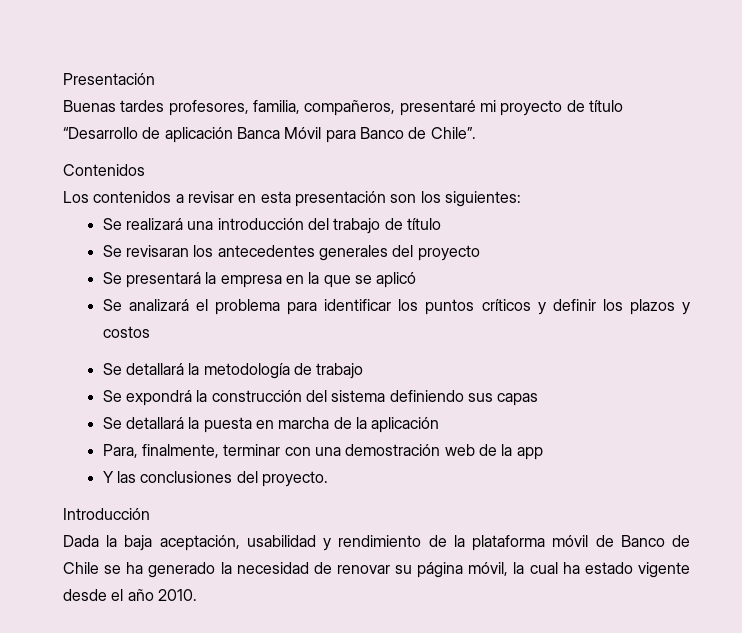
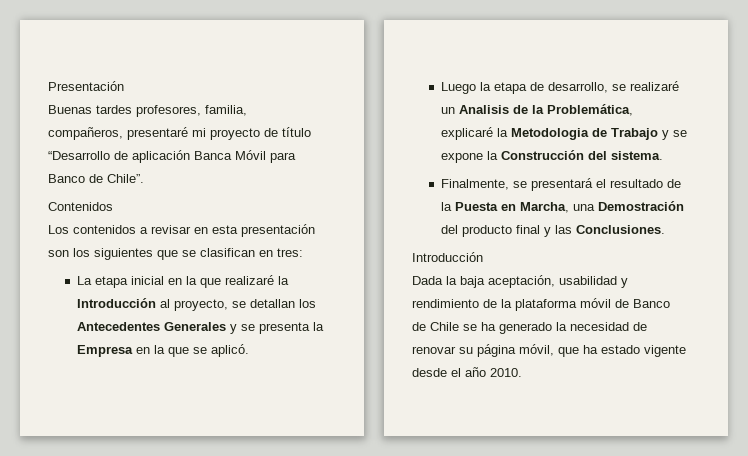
- Los contenidos a revisar en esta presentación son los siguientes:
- Se realizará una introducción del trabajo de título
- Se revisaran los antecedentes generales del proyecto
- Se presentará la empresa en la que se aplicó
- Se analizará el problema para identificar los puntos críticos y definir los plazos y costos
- Se detallará la metodología de trabajo
- Se expondrá la construcción del sistema definiendo sus capas
- Se detallará la puesta en marcha de la aplicación
- Para, finalmente, terminar con una demostración web de la app
- Y las conclusiones del proyecto.
+ Los contenidos a revisar en esta presentación son los siguientes que se clasifican en tres:
+ La etapa inicial en la que realizaré la Introducción al proyecto, se detallan los Antecedentes Generales y se presenta la Empresa en la que se aplicó.
+ Luego la etapa de desarrollo, se realizaré un Analisis de la Problemática, explicaré la Metodologia de Trabajo y se expone la Construcción del sistema.
+ Finalmente, se presentará el resultado de la Puesta en Marcha, una Demostración del producto final y las Conclusiones.
- Dada la baja aceptación, usabilidad y rendimiento de la plataforma móvil de Banco de Chile se ha generado la necesidad de renovar su página móvil, la cual ha estado vigente desde el año 2010.
+ Dada la baja aceptación, usabilidad y rendimiento de la plataforma móvil de Banco de Chile se ha generado la necesidad de renovar su página móvil, que ha estado vigente desde el año 2010.

